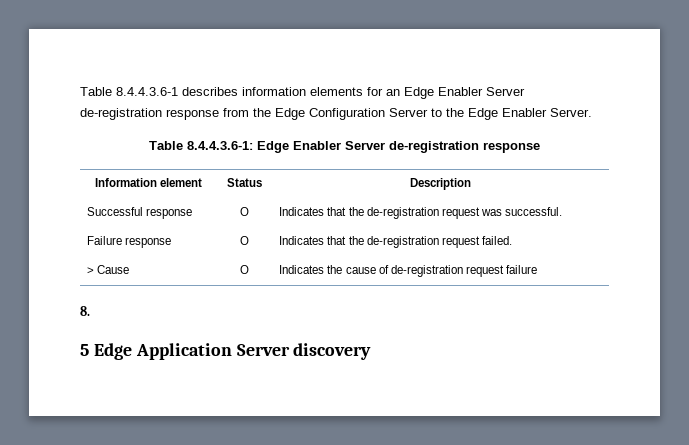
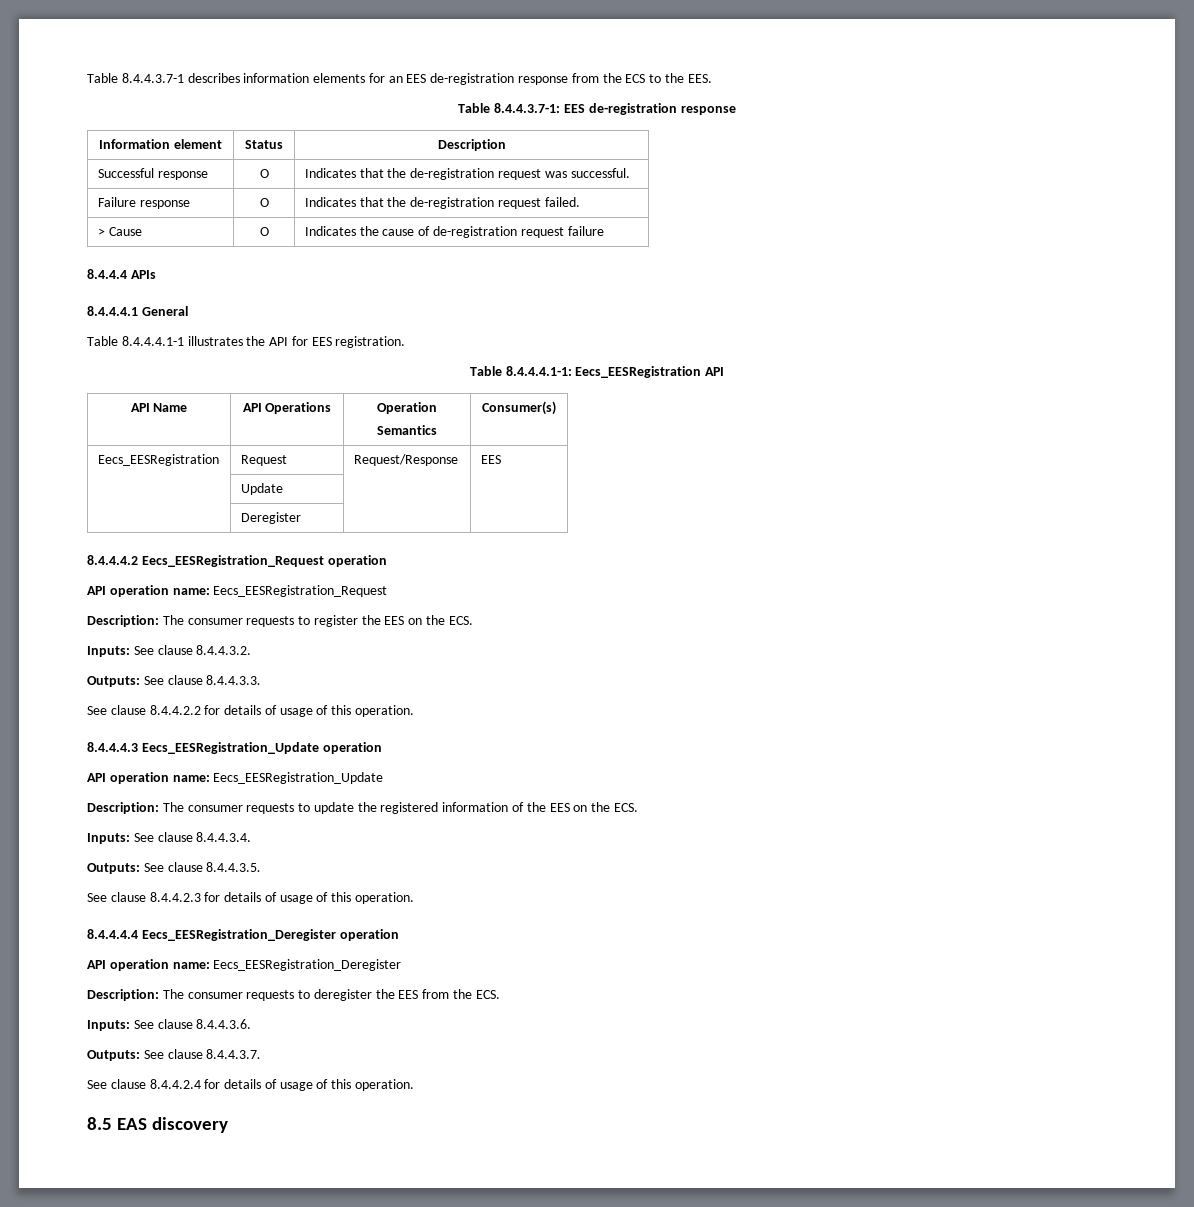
- Table 8.4.4.3.6-1 describes information elements for an Edge Enabler Server de-registration response from the Edge Configuration Server to the Edge Enabler Server.
- Table 8.4.4.3.6-1: Edge Enabler Server de-registration response
+ Table 8.4.4.3.7-1 describes information elements for an EES de-registration response from the ECS to the EES.
+ Table 8.4.4.3.7-1: EES de-registration response
- 8.
- 5 Edge Application Server discovery
+ 8.4.4.4 APIs
+ 8.4.4.4.1 General
+ Table 8.4.4.4.1-1 illustrates the API for EES registration.
+ Table 8.4.4.4.1-1: Eecs_EESRegistration API
+ API Name | API Operations | Operation
+ Semantics | Consumer(s)
+ Eecs_EESRegistration | Request | Request/Response | EES
+ | Update | |
+ | Deregister | |
+ 8.4.4.4.2 Eecs_EESRegistration_Request operation
+ API operation name: Eecs_EESRegistration_Request
+ Description: The consumer requests to register the EES on the ECS.
+ Inputs: See clause 8.4.4.3.2.
+ Outputs: See clause 8.4.4.3.3.
+ See clause 8.4.4.2.2 for details of usage of this operation.
+ 8.4.4.4.3 Eecs_EESRegistration_Update operation
+ API operation name: Eecs_EESRegistration_Update
+ Description: The consumer requests to update the registered information of the EES on the ECS.
+ Inputs: See clause 8.4.4.3.4.
+ Outputs: See clause 8.4.4.3.5.
+ See clause 8.4.4.2.3 for details of usage of this operation.
+ 8.4.4.4.4 Eecs_EESRegistration_Deregister operation
+ API operation name: Eecs_EESRegistration_Deregister
+ Description: The consumer requests to deregister the EES from the ECS.
+ Inputs: See clause 8.4.4.3.6.
+ Outputs: See clause 8.4.4.3.7.
+ See clause 8.4.4.2.4 for details of usage of this operation.
+ 8.5 EAS discovery

